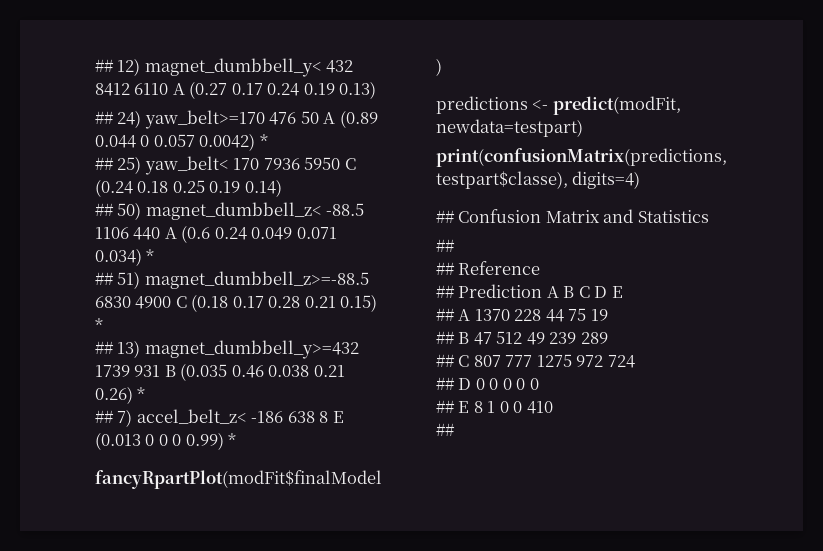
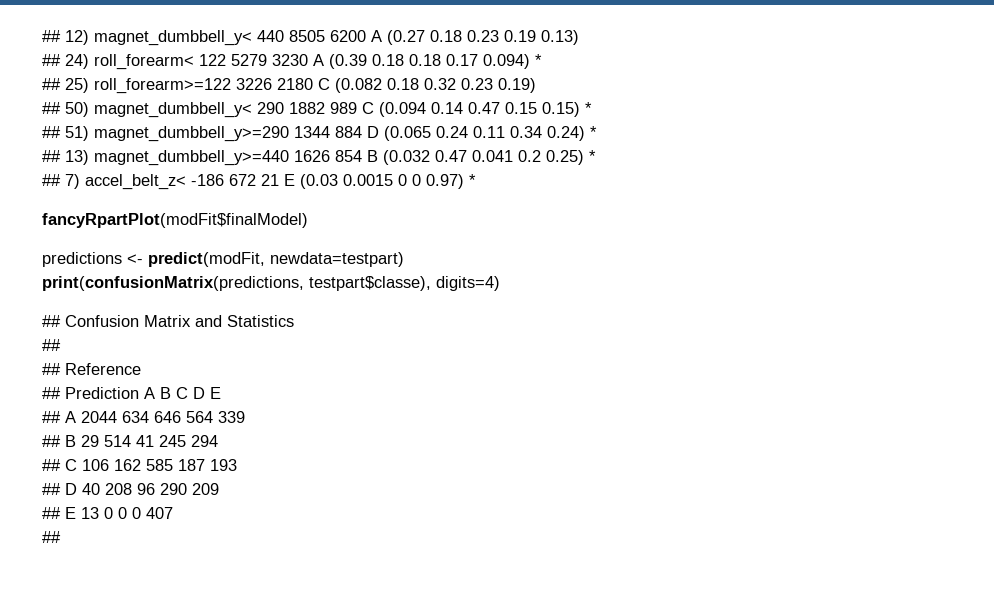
- ## 12) magnet_dumbbell_y< 432 8412 6110 A (0.27 0.17 0.24 0.19 0.13)
- ## 24) yaw_belt>=170 476 50 A (0.89 0.044 0 0.057 0.0042) *
- ## 25) yaw_belt< 170 7936 5950 C (0.24 0.18 0.25 0.19 0.14)
- ## 50) magnet_dumbbell_z< -88.5 1106 440 A (0.6 0.24 0.049 0.071 0.034) *
- ## 51) magnet_dumbbell_z>=-88.5 6830 4900 C (0.18 0.17 0.28 0.21 0.15) *
- ## 13) magnet_dumbbell_y>=432 1739 931 B (0.035 0.46 0.038 0.21 0.26) *
+ ## 12) magnet_dumbbell_y< 440 8505 6200 A (0.27 0.18 0.23 0.19 0.13)
+ ## 24) roll_forearm< 122 5279 3230 A (0.39 0.18 0.18 0.17 0.094) *
+ ## 25) roll_forearm>=122 3226 2180 C (0.082 0.18 0.32 0.23 0.19)
+ ## 50) magnet_dumbbell_y< 290 1882 989 C (0.094 0.14 0.47 0.15 0.15) *
+ ## 51) magnet_dumbbell_y>=290 1344 884 D (0.065 0.24 0.11 0.34 0.24) *
+ ## 13) magnet_dumbbell_y>=440 1626 854 B (0.032 0.47 0.041 0.2 0.25) *
- ## 7) accel_belt_z< -186 638 8 E (0.013 0 0 0 0.99) *
+ ## 7) accel_belt_z< -186 672 21 E (0.03 0.0015 0 0 0.97) *
- ## A 1370 228 44 75 19
- ## B 47 512 49 239 289
- ## C 807 777 1275 972 724
- ## D 0 0 0 0 0
- ## E 8 1 0 0 410
+ ## A 2044 634 646 564 339
+ ## B 29 514 41 245 294
+ ## C 106 162 585 187 193
+ ## D 40 208 96 290 209
+ ## E 13 0 0 0 407

